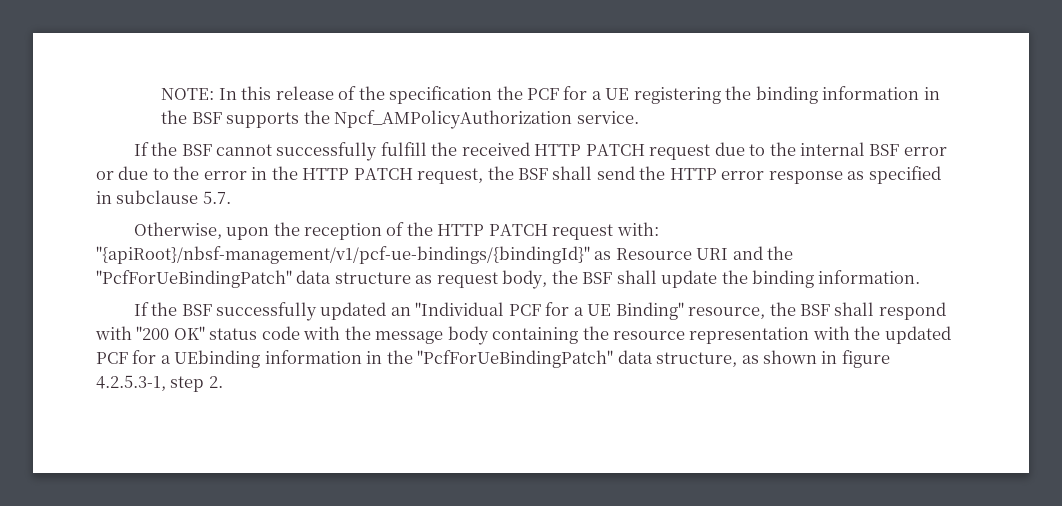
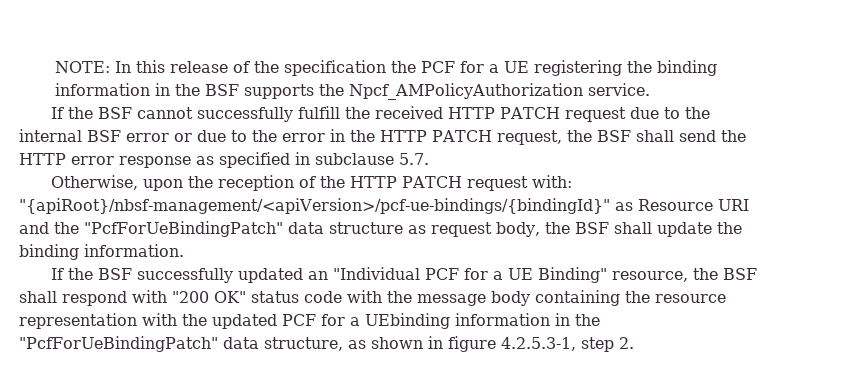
- Otherwise, upon the reception of the HTTP PATCH request with: "{apiRoot}/nbsf-management/v1/pcf-ue-bindings/{bindingId}" as Resource URI and the "PcfForUeBindingPatch" data structure as request body, the BSF shall update the binding information.
+ Otherwise, upon the reception of the HTTP PATCH request with: "{apiRoot}/nbsf-management/<apiVersion>/pcf-ue-bindings/{bindingId}" as Resource URI and the "PcfForUeBindingPatch" data structure as request body, the BSF shall update the binding information.

